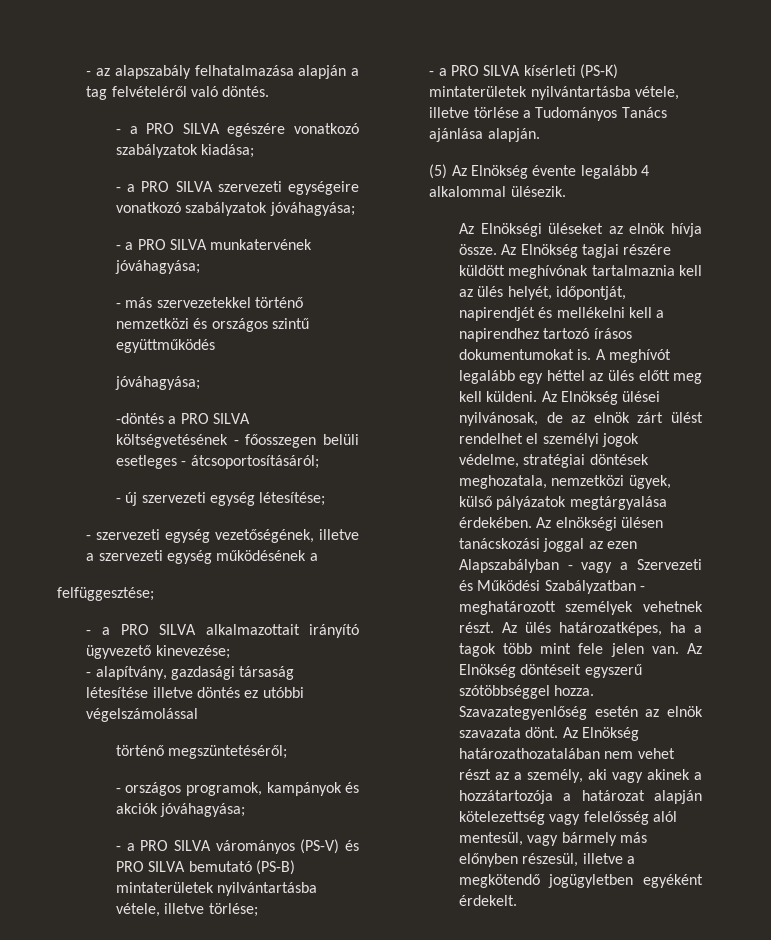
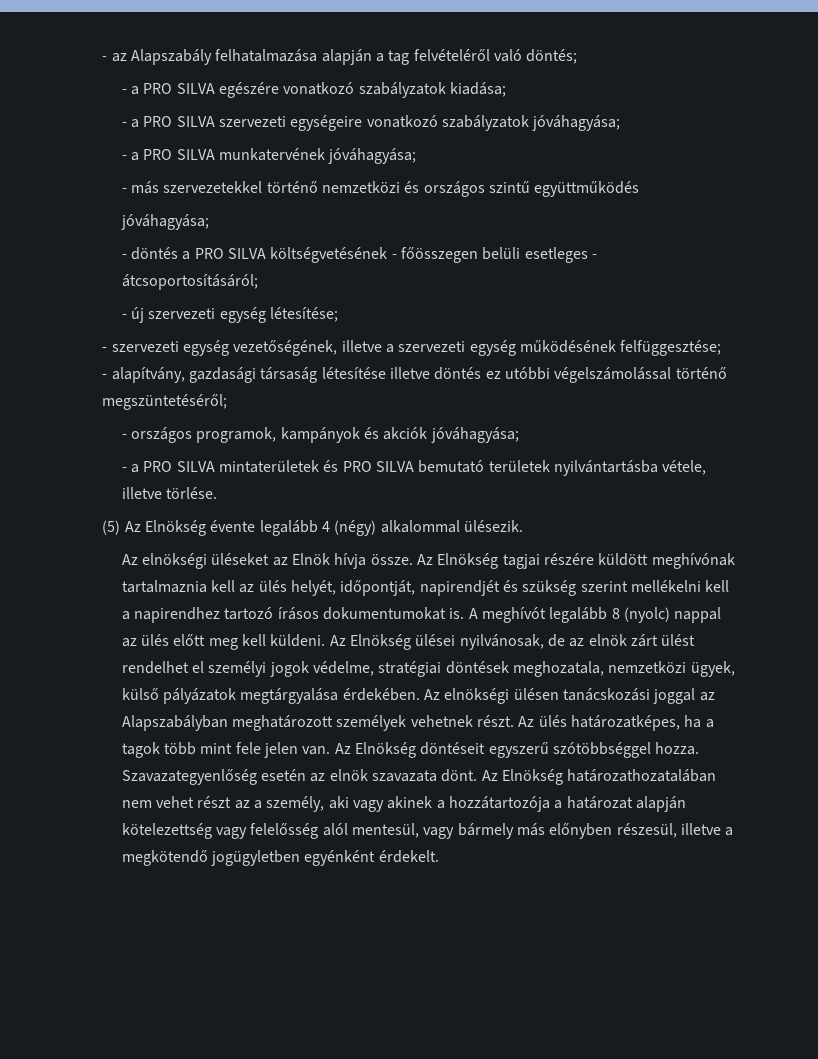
- - az alapszabály felhatalmazása alapján a tag felvételéről való döntés.
+ - az Alapszabály felhatalmazása alapján a tag felvételéről való döntés;
- -döntés a PRO SILVA költségvetésének - főosszegen belüli esetleges - átcsoportosításáról;
+ - döntés a PRO SILVA költségvetésének - főösszegen belüli esetleges - átcsoportosításáról;
- - szervezeti egység vezetőségének, illetve a szervezeti egység működésének a
- felfüggesztése;
+ - szervezeti egység vezetőségének, illetve a szervezeti egység működésének felfüggesztése;
- - a PRO SILVA alkalmazottait irányító ügyvezető kinevezése;
- - alapítvány, gazdasági társaság létesítése illetve döntés ez utóbbi végelszámolással
- történő megszüntetéséről;
+ - alapítvány, gazdasági társaság létesítése illetve döntés ez utóbbi végelszámolással történő megszüntetéséről;
- - a PRO SILVA várományos (PS-V) és PRO SILVA bemutató (PS-B) mintaterületek nyilvántartásba vétele, illetve törlése;
- - a PRO SILVA kísérleti (PS-K) mintaterületek nyilvántartásba vétele, illetve törlése a Tudományos Tanács ajánlása alapján.
+ - a PRO SILVA mintaterületek és PRO SILVA bemutató területek nyilvántartásba vétele, illetve törlése.
- (5) Az Elnökség évente legalább 4 alkalommal ülésezik.
+ (5) Az Elnökség évente legalább 4 (négy) alkalommal ülésezik.
- Az Elnökségi üléseket az elnök hívja össze.
+ Az elnökségi üléseket az Elnök hívja össze.
- Az Elnökség tagjai részére küldött meghívónak tartalmaznia kell az ülés helyét, időpontját, napirendjét és mellékelni kell a napirendhez tartozó írásos dokumentumokat is.
+ Az Elnökség tagjai részére küldött meghívónak tartalmaznia kell az ülés helyét, időpontját, napirendjét és szükség szerint mellékelni kell a napirendhez tartozó írásos dokumentumokat is.
- A meghívót legalább egy héttel az ülés előtt meg kell küldeni.
+ A meghívót legalább 8 (nyolc) nappal az ülés előtt meg kell küldeni.
- Az elnökségi ülésen tanácskozási joggal az ezen Alapszabályban - vagy a Szervezeti és Működési Szabályzatban - meghatározott személyek vehetnek részt.
+ Az elnökségi ülésen tanácskozási joggal az Alapszabályban meghatározott személyek vehetnek részt.
- Az Elnökség határozathozatalában nem vehet részt az a személy, aki vagy akinek a hozzátartozója a határozat alapján kötelezettség vagy felelősség alól mentesül, vagy bármely más előnyben részesül, illetve a megkötendő jogügyletben egyéként érdekelt.
+ Az Elnökség határozathozatalában nem vehet részt az a személy, aki vagy akinek a hozzátartozója a határozat alapján kötelezettség vagy felelősség alól mentesül, vagy bármely más előnyben részesül, illetve a megkötendő jogügyletben egyénként érdekelt.

